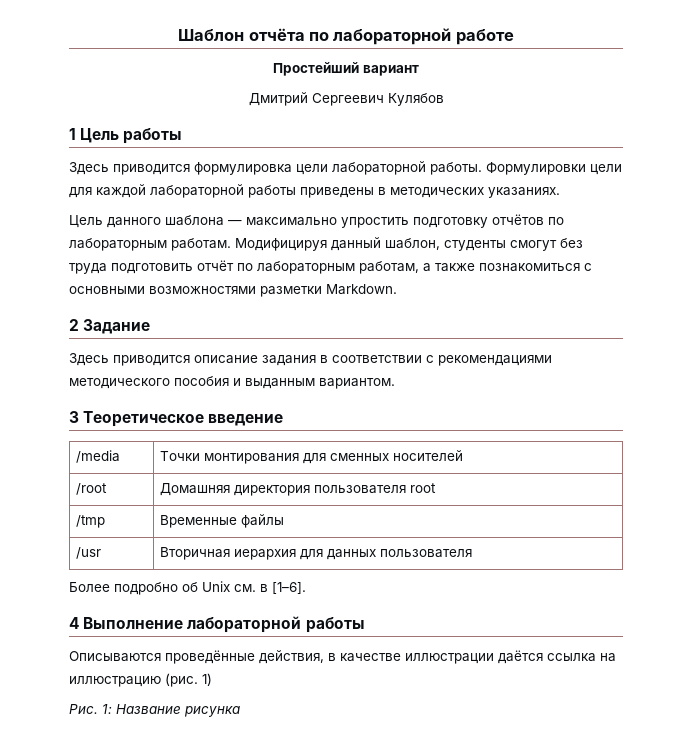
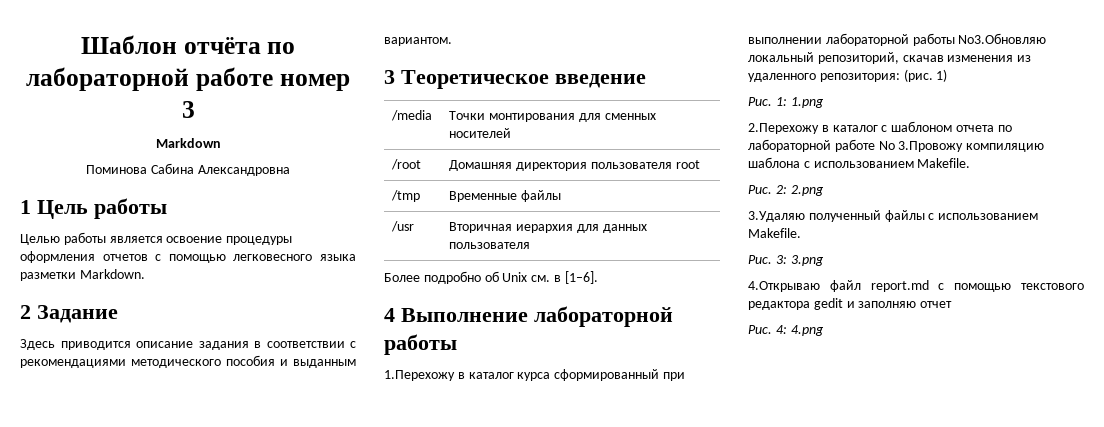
- Шаблон отчёта по лабораторной работе
- Простейший вариант
- Дмитрий Сергеевич Кулябов
+ Шаблон отчёта по лабораторной работе номер 3
+ Markdown
+ Поминова Сабина Александровна
  1 Цель работы
- Здесь приводится формулировка цели лабораторной работы. Формулировки цели для каждой лабораторной работы приведены в методических указаниях.
- Цель данного шаблона — максимально упростить подготовку отчётов по лабораторным работам. Модифицируя данный шаблон, студенты смогут без труда подготовить отчёт по лабораторным работам, а также познакомиться с основными возможностями разметки Markdown.
+ Целью работы является освоение процедуры оформления отчетов с помощью легковесного языка разметки Markdown.
- Описываются проведённые действия, в качестве иллюстрации даётся ссылка на иллюстрацию (рис. 1)
- Рис. 1: Название рисунка
+ 1.Перехожу в каталог курса сформированный при выполнении лабораторной работы No3.Обновляю локальный репозиторий, скачав изменения из удаленного репозитория: (рис. 1)
+ Рис. 1: 1.png
+ 2.Перехожу в каталог с шаблоном отчета по лабораторной работе No 3.Провожу компиляцию шаблона с использованием Makefile.
+ Рис. 2: 2.png
+ 3.Удаляю полученный файлы с использованием Makefile.
+ Рис. 3: 3.png
+ 4.Открываю файл report.md c помощью текстового редактора gedit и заполняю отчет
+ Рис. 4: 4.png

